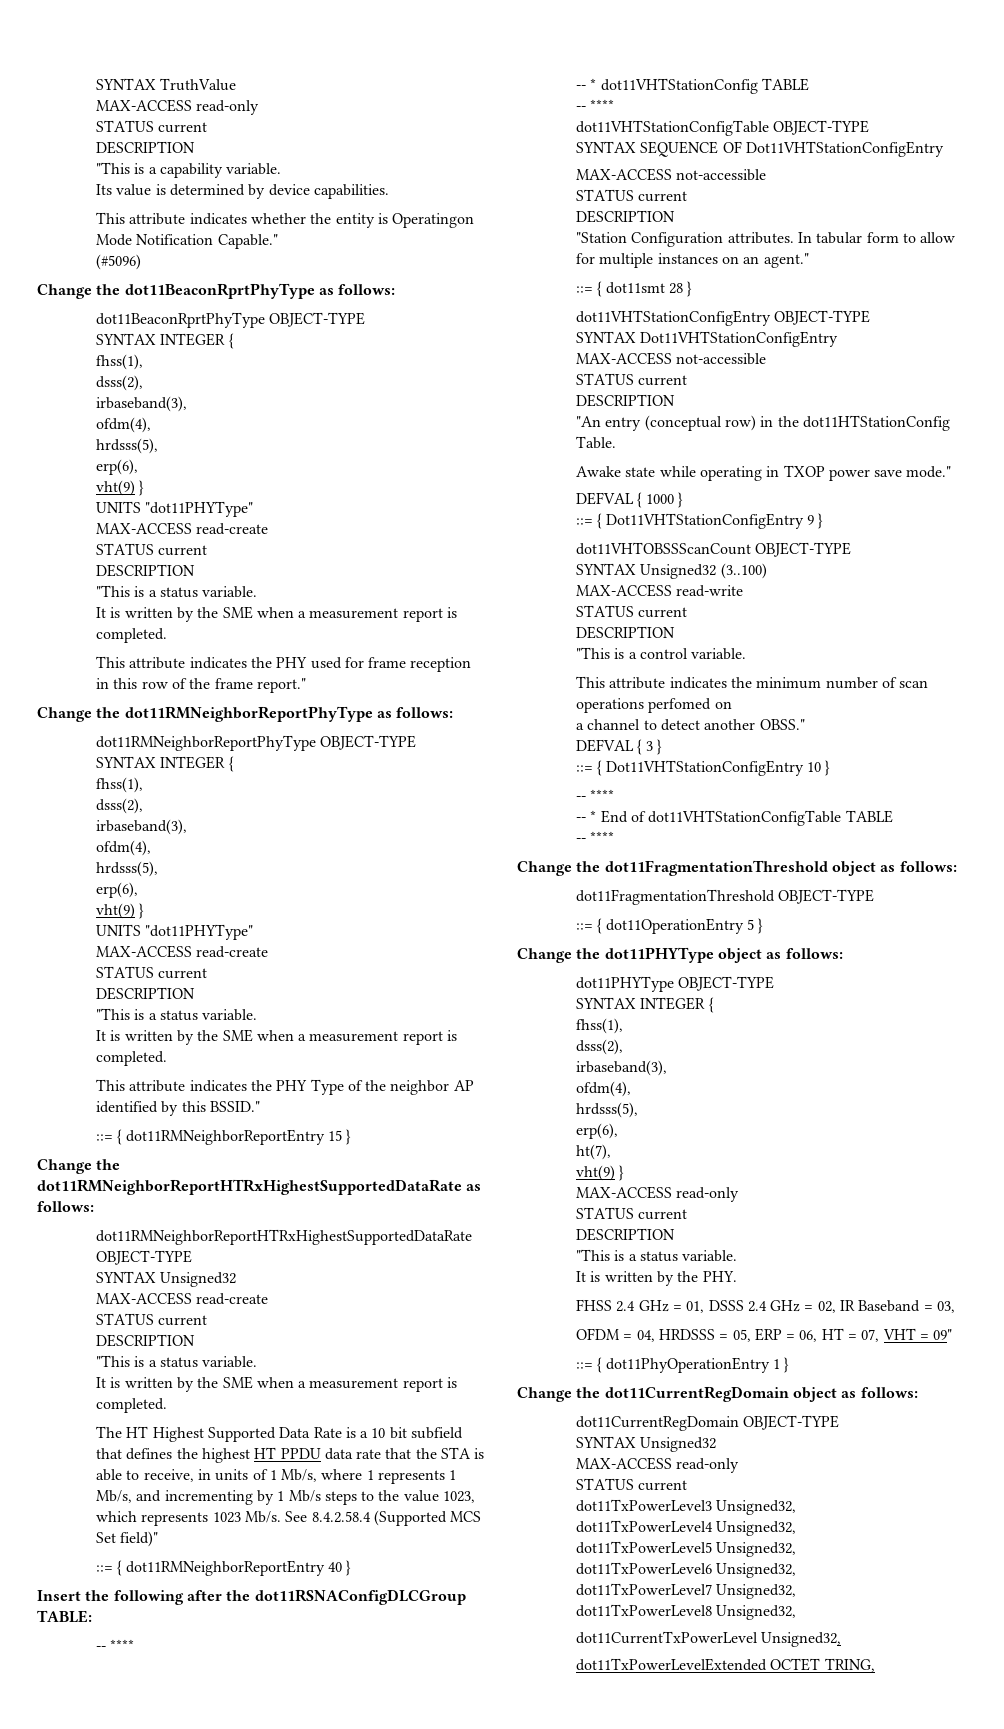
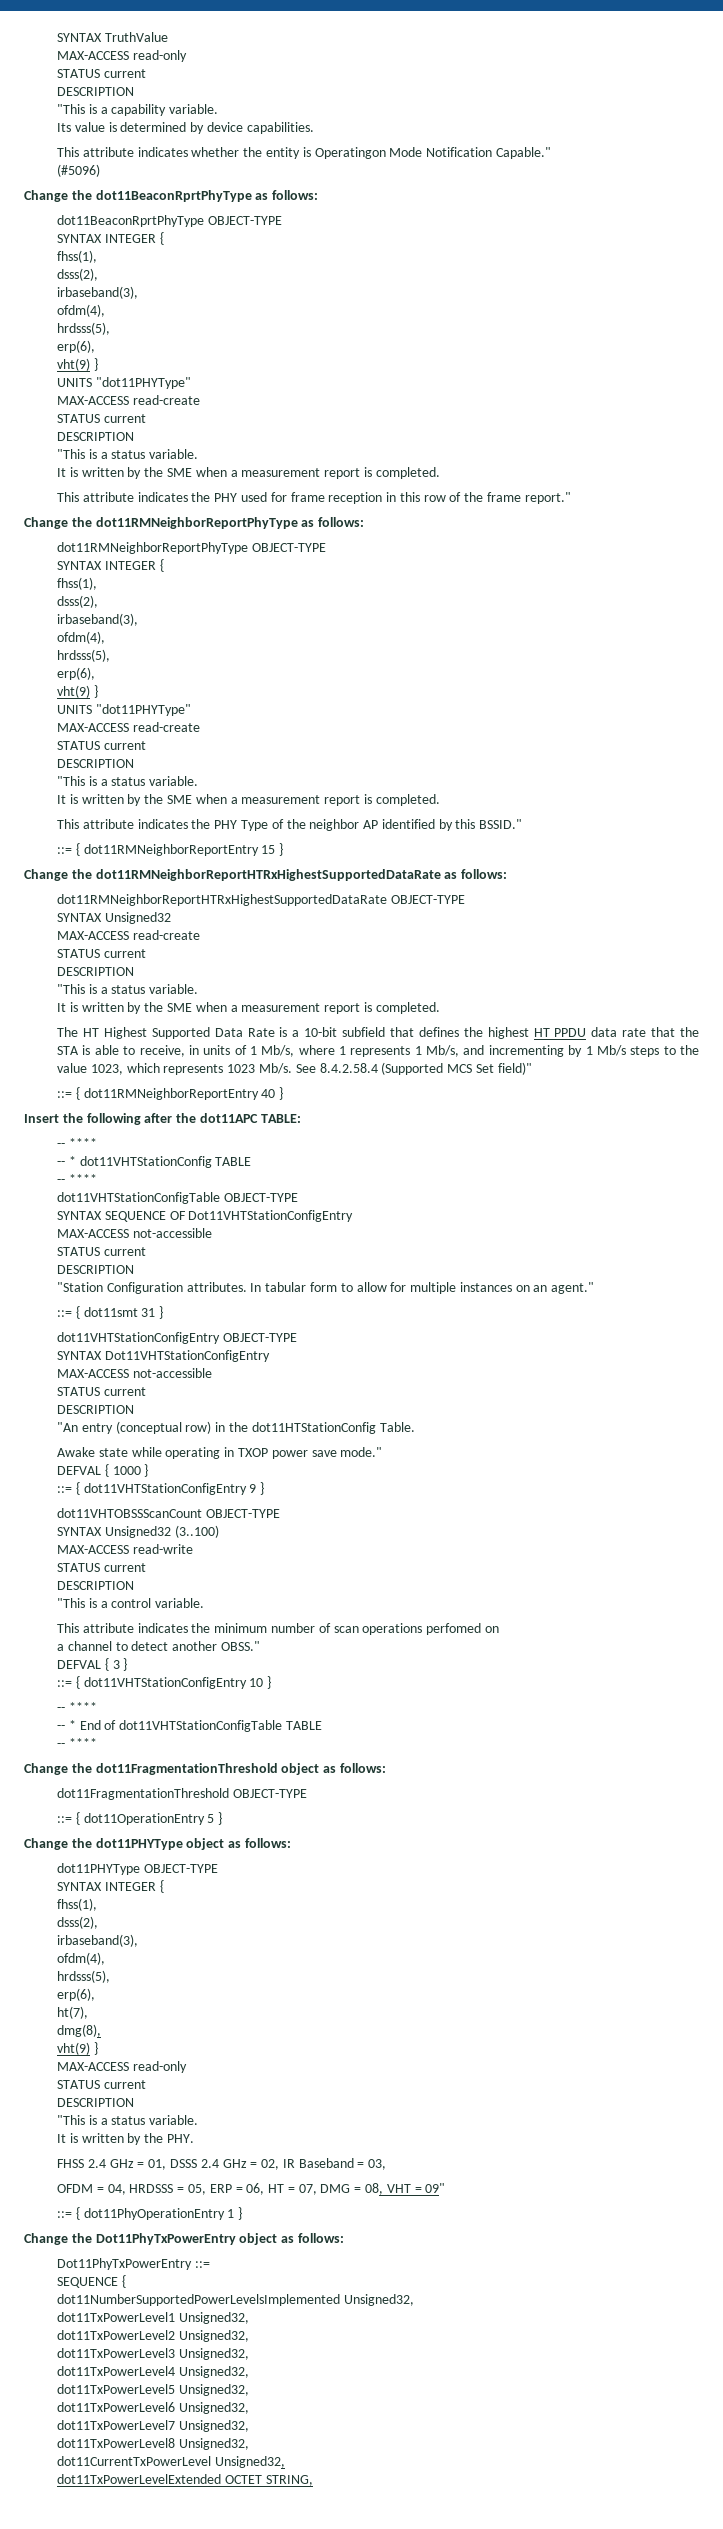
- The HT Highest Supported Data Rate is a 10 bit subfield that defines the highest HT PPDU data rate that the STA is able to receive, in units of 1 Mb/s, where 1 represents 1 Mb/s, and incrementing by 1 Mb/s steps to the value 1023, which represents 1023 Mb/s.
+ The HT Highest Supported Data Rate is a 10-bit subfield that defines the highest HT PPDU data rate that the STA is able to receive, in units of 1 Mb/s, where 1 represents 1 Mb/s, and incrementing by 1 Mb/s steps to the value 1023, which represents 1023 Mb/s.
- Insert the following after the dot11RSNAConfigDLCGroup TABLE:
+ Insert the following after the dot11APC TABLE:
- ::= { dot11smt 28 }
+ ::= { dot11smt 31 }
- ::= { Dot11VHTStationConfigEntry 9 }
+ ::= { dot11VHTStationConfigEntry 9 }
- ::= { Dot11VHTStationConfigEntry 10 }
+ ::= { dot11VHTStationConfigEntry 10 }
+ dmg(8),
- OFDM = 04, HRDSSS = 05, ERP = 06, HT = 07, VHT = 09"
+ OFDM = 04, HRDSSS = 05, ERP = 06, HT = 07, DMG = 08, VHT = 09"
- Change the dot11CurrentRegDomain object as follows:
- dot11CurrentRegDomain OBJECT-TYPE
- SYNTAX Unsigned32
- MAX-ACCESS read-only
- STATUS current
+ Change the Dot11PhyTxPowerEntry object as follows:
+ Dot11PhyTxPowerEntry ::=
+ SEQUENCE {
+ dot11NumberSupportedPowerLevelsImplemented Unsigned32,
+ dot11TxPowerLevel1 Unsigned32,
+ dot11TxPowerLevel2 Unsigned32,
- dot11TxPowerLevelExtended OCTET TRING,
+ dot11TxPowerLevelExtended OCTET STRING,

